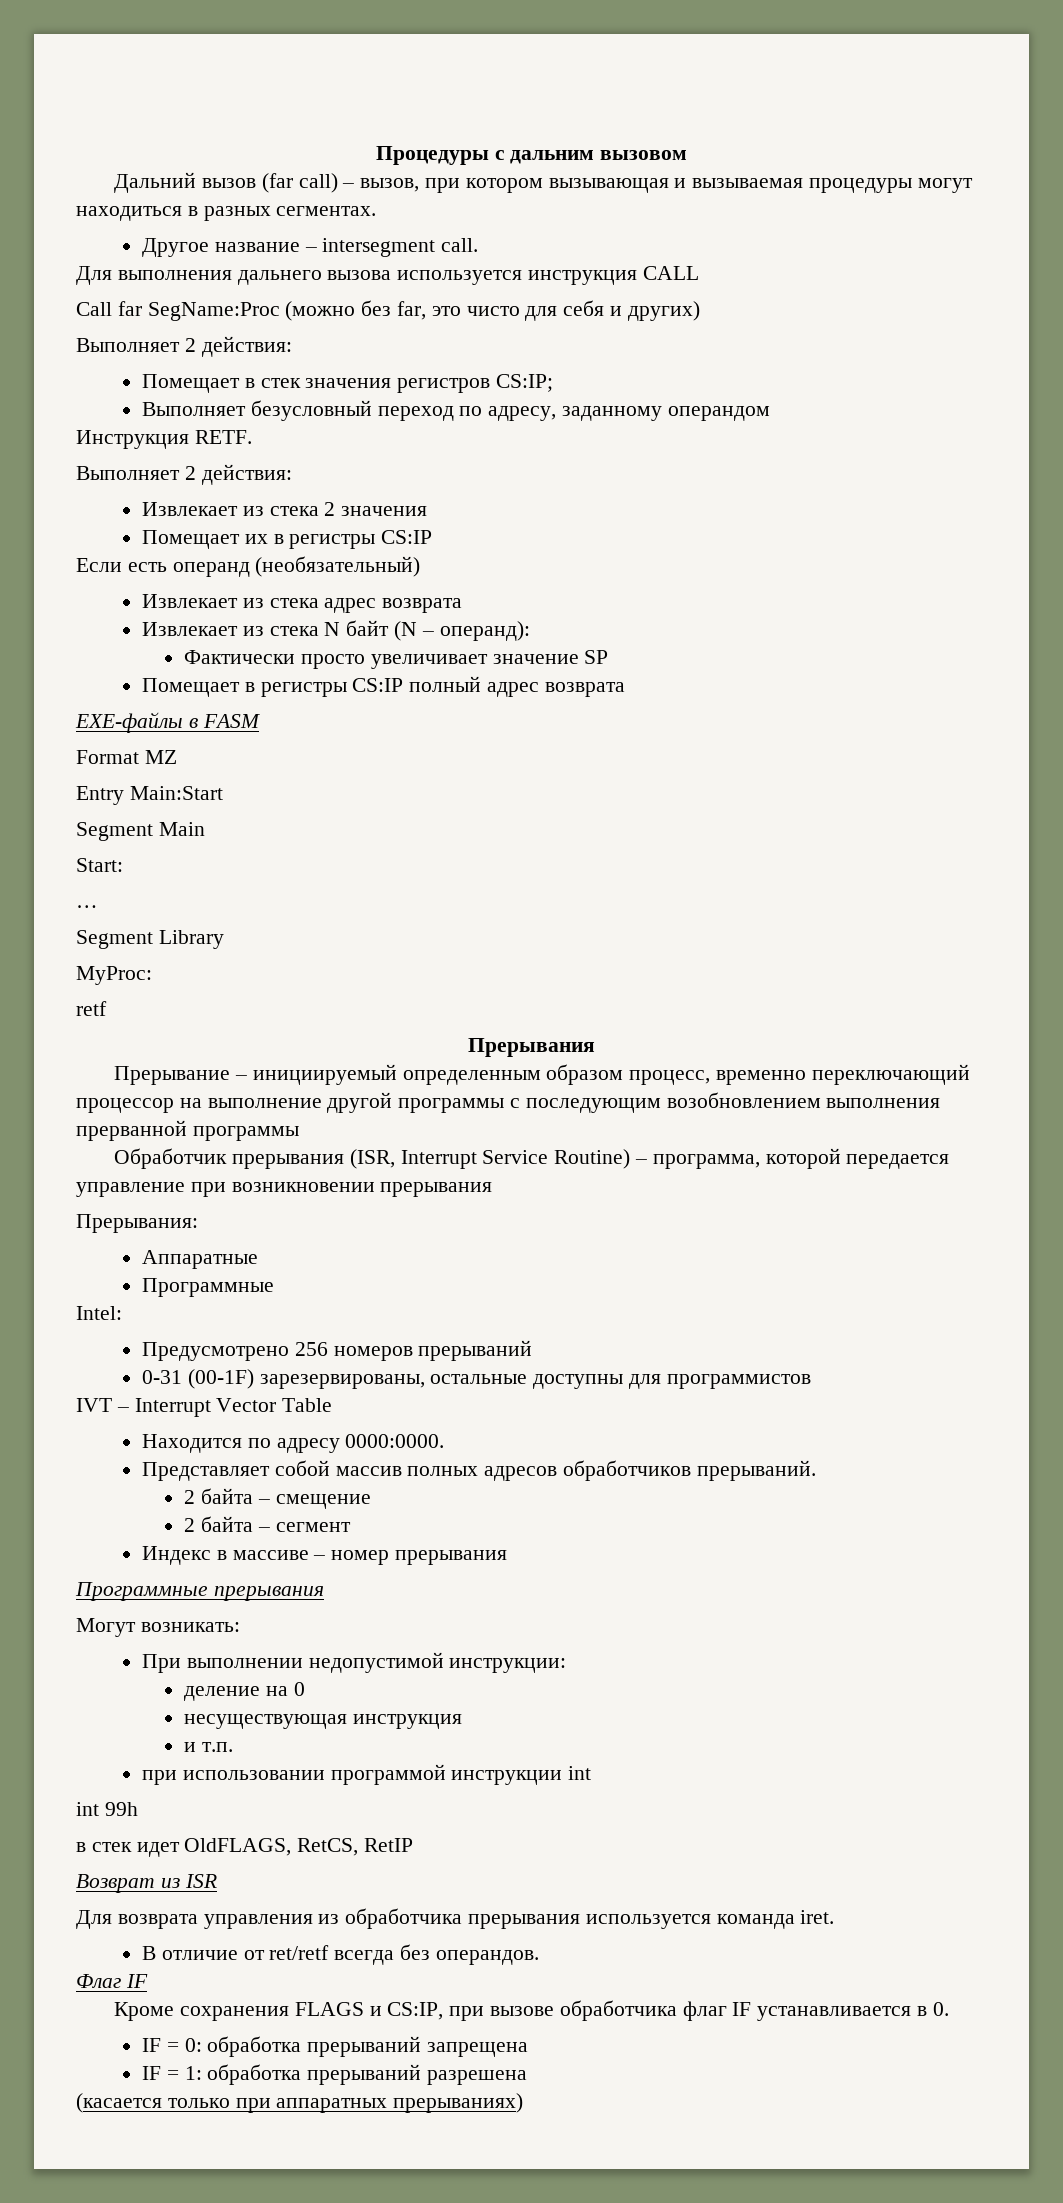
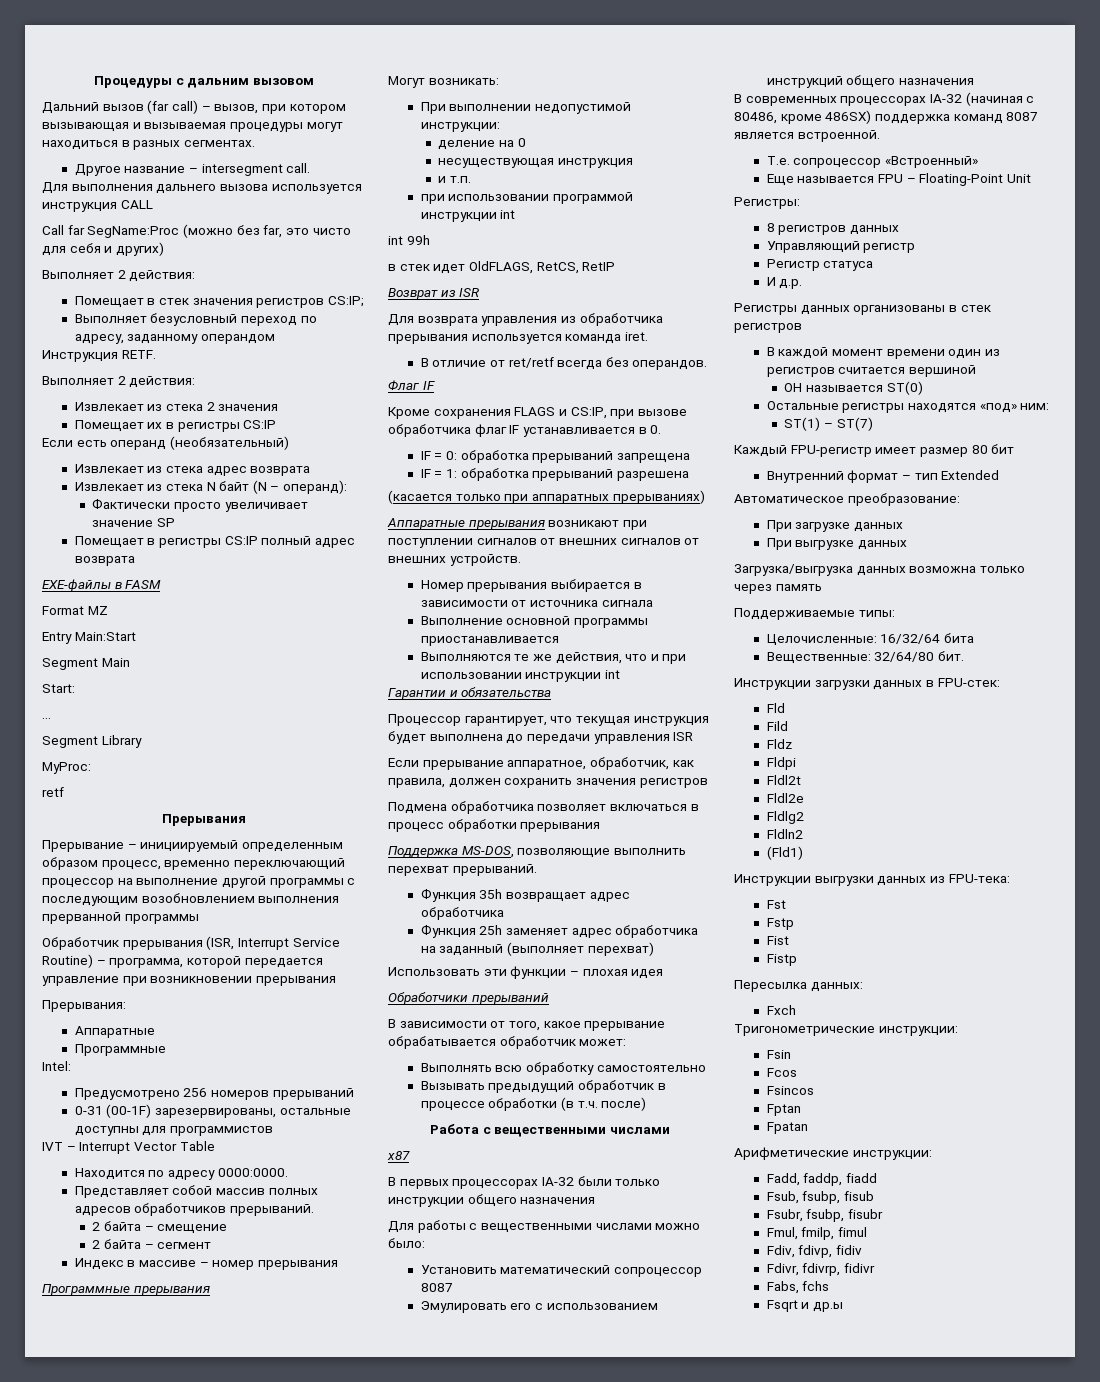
+ Аппаратные прерывания возникают при поступлении сигналов от внешних сигналов от внешних устройств.
+ Номер прерывания выбирается в зависимости от источника сигнала
+ Выполнение основной программы приостанавливается
+ Выполняются те же действия, что и при использовании инструкции int
+ Гарантии и обязательства
+ Процессор гарантирует, что текущая инструкция будет выполнена до передачи управления ISR
+ Если прерывание аппаратное, обработчик, как правила, должен сохранить значения регистров
+ Подмена обработчика позволяет включаться в процесс обработки прерывания
+ Поддержка MS-DOS, позволяющие выполнить перехват прерываний.
+ Функция 35h возвращает адрес обработчика
+ Функция 25h заменяет адрес обработчика на заданный (выполняет перехват)
+ Использовать эти функции – плохая идея
+ Обработчики прерываний
+ В зависимости от того, какое прерывание обрабатывается обработчик может:
+ Выполнять всю обработку самостоятельно
+ Вызывать предыдущий обработчик в процессе обработки (в т.ч. после)
+ Работа с вещественными числами
+ x87
+ В первых процессорах IA-32 были только инструкции общего назначения
+ Для работы с вещественными числами можно было:
+ Установить математический сопроцессор 8087
+ Эмулировать его с использованием инструкций общего назначения
+ В современных процессорах IA-32 (начиная с 80486, кроме 486SX) поддержка команд 8087 является встроенной.
+ Т.е. сопроцессор «Встроенный»
+ Еще называется FPU – Floating-Point Unit
+ Регистры:
+ 8 регистров данных
+ Управляющий регистр
+ Регистр статуса
+ И д.р.
+ Регистры данных организованы в стек регистров
+ В каждой момент времени один из регистров считается вершиной
+ ОН называется ST(0)
+ Остальные регистры находятся «под» ним:
+ ST(1) – ST(7)
+ Каждый FPU-регистр имеет размер 80 бит
+ Внутренний формат – тип Extended
+ Автоматическое преобразование:
+ При загрузке данных
+ При выгрузке данных
+ Загрузка/выгрузка данных возможна только через память
+ Поддерживаемые типы:
+ Целочисленные: 16/32/64 бита
+ Вещественные: 32/64/80 бит.
+ Инструкции загрузки данных в FPU-стек:
+ Fld
+ Fild
+ Fldz
+ Fldpi
+ Fldl2t
+ Fldl2e
+ Fldlg2
+ Fldln2
+ (Fld1)
+ Инструкции выгрузки данных из FPU-тека:
+ Fst
+ Fstp
+ Fist
+ Fistp
+ Пересылка данных:
+ Fxch
+ Тригонометрические инструкции:
+ Fsin
+ Fcos
+ Fsincos
+ Fptan
+ Fpatan
+ Арифметические инструкции:
+ Fadd, faddp, fiadd
+ Fsub, fsubp, fisub
+ Fsubr, fsubp, fisubr
+ Fmul, fmilp, fimul
+ Fdiv, fdivp, fidiv
+ Fdivr, fdivrp, fidivr
+ Fabs, fchs
+ Fsqrt и др.ы

